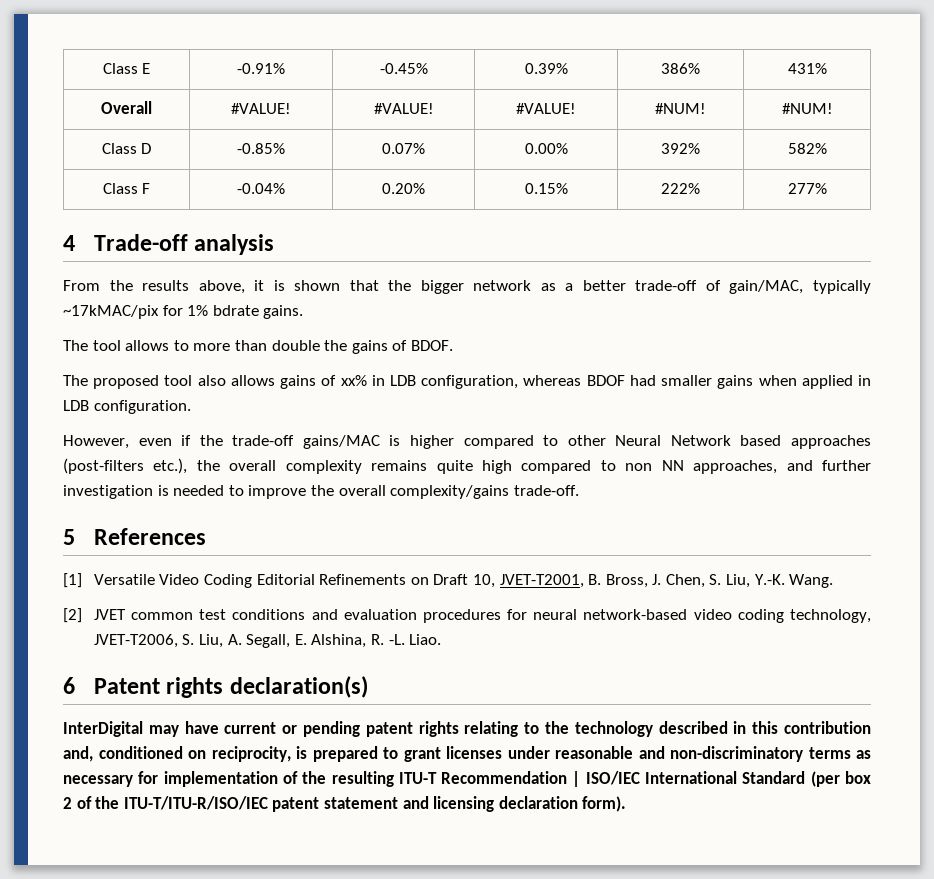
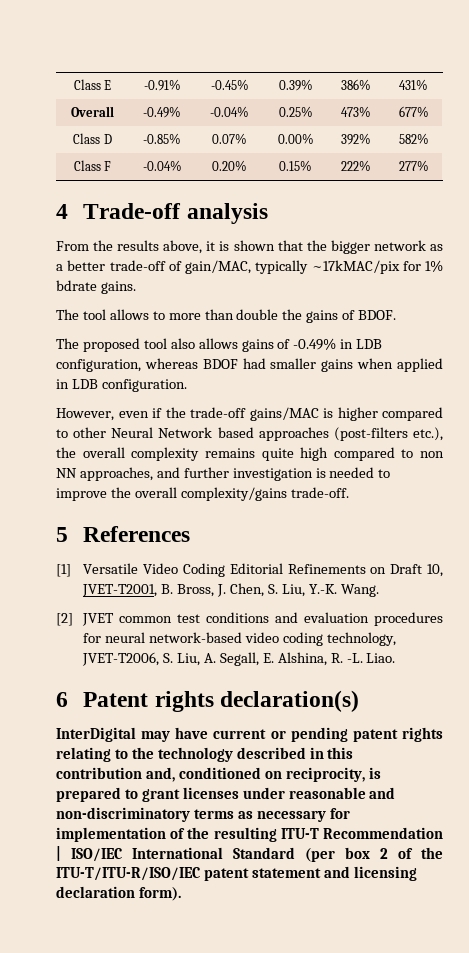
- Overall | #VALUE! | #VALUE! | #VALUE! | #NUM! | #NUM!
+ Overall | -0.49% | -0.04% | 0.25% | 473% | 677%
- The proposed tool also allows gains of xx% in LDB configuration, whereas BDOF had smaller gains when applied in LDB configuration.
+ The proposed tool also allows gains of -0.49% in LDB configuration, whereas BDOF had smaller gains when applied in LDB configuration.

